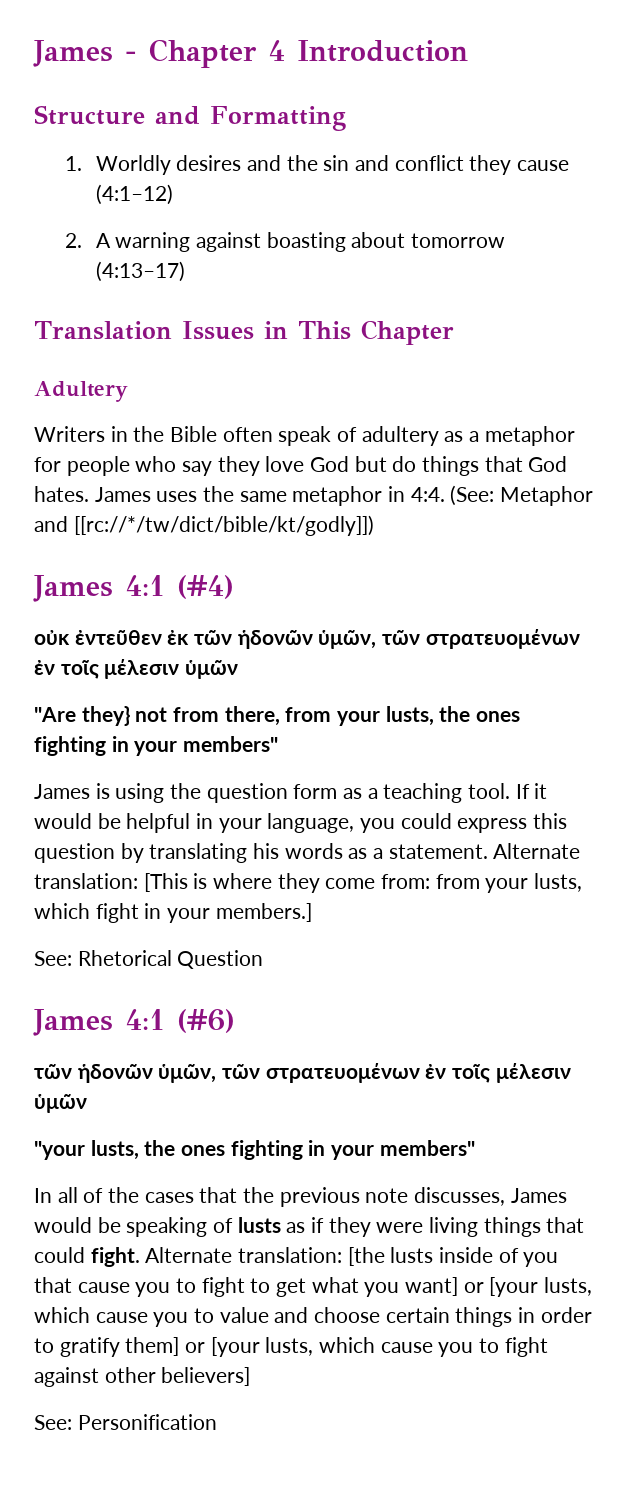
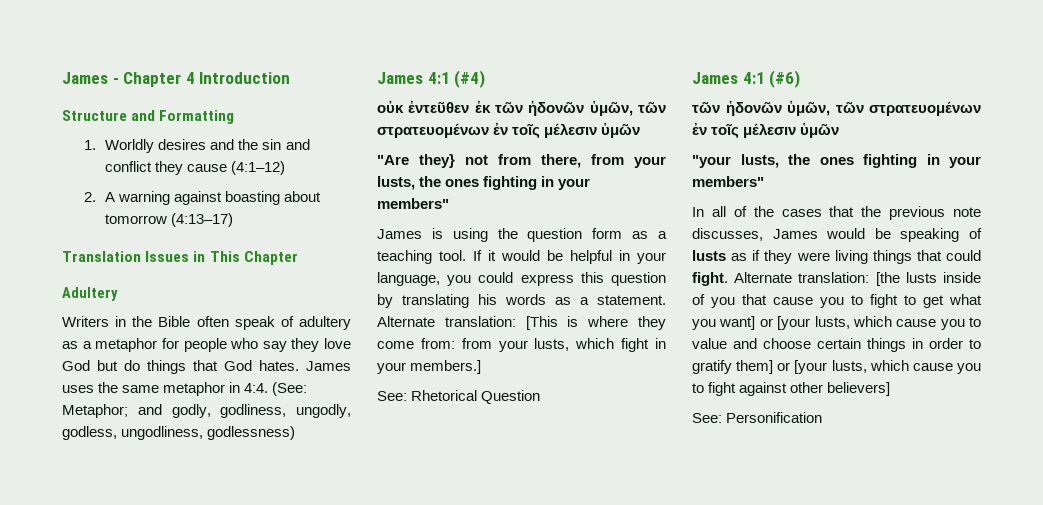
- (See: Metaphor and [[rc://*/tw/dict/bible/kt/godly]])
+ (See: Metaphor; and godly, godliness, ungodly, godless, ungodliness, godlessness)

